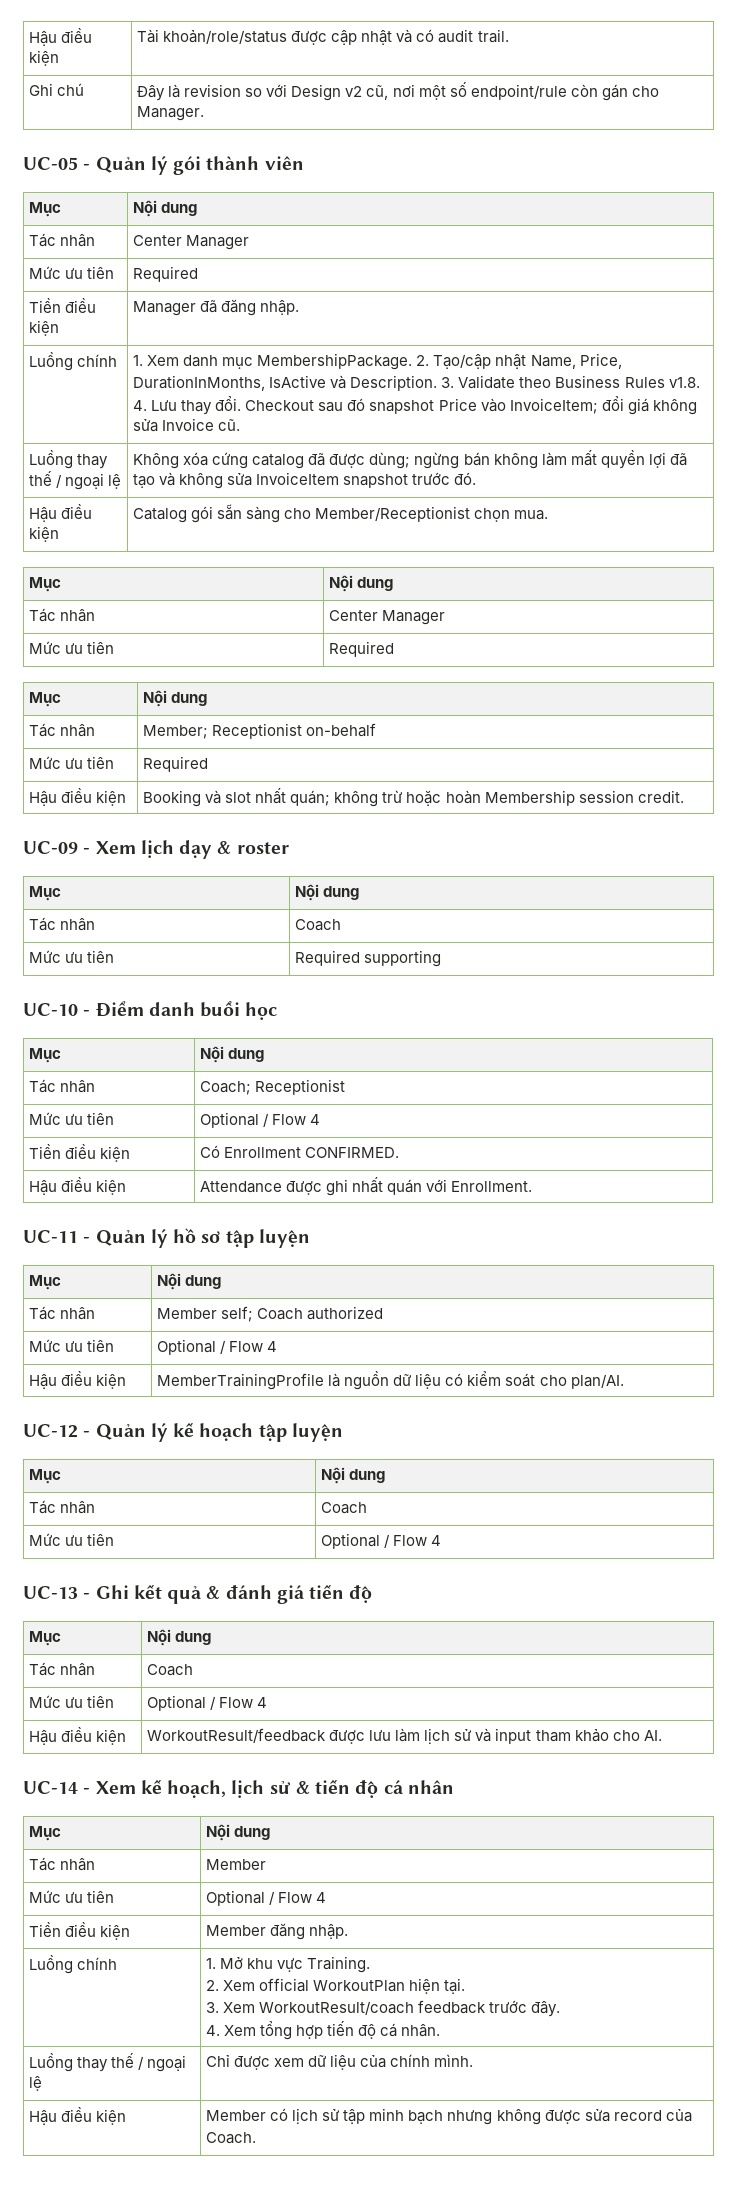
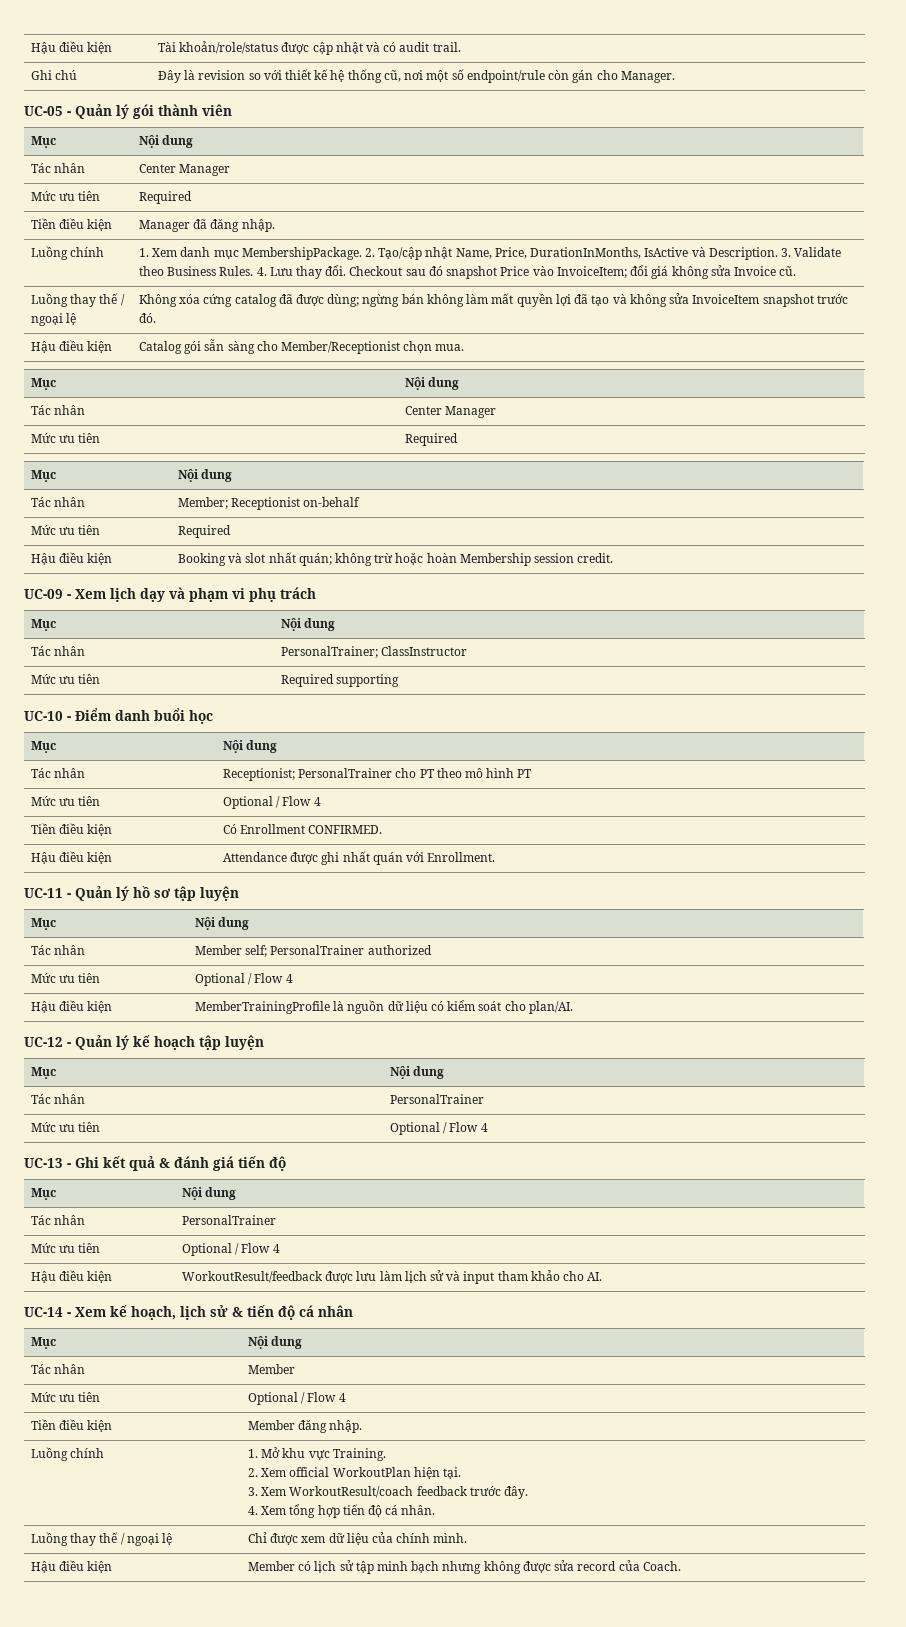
- Ghi chú | Đây là revision so với Design v2 cũ, nơi một số endpoint/rule còn gán cho Manager.
+ Ghi chú | Đây là revision so với thiết kế hệ thống cũ, nơi một số endpoint/rule còn gán cho Manager.
- Luồng chính | 1. Xem danh mục MembershipPackage. 2. Tạo/cập nhật Name, Price, DurationInMonths, IsActive và Description. 3. Validate theo Business Rules v1.8. 4. Lưu thay đổi. Checkout sau đó snapshot Price vào InvoiceItem; đổi giá không sửa Invoice cũ.
+ Luồng chính | 1. Xem danh mục MembershipPackage. 2. Tạo/cập nhật Name, Price, DurationInMonths, IsActive và Description. 3. Validate theo Business Rules. 4. Lưu thay đổi. Checkout sau đó snapshot Price vào InvoiceItem; đổi giá không sửa Invoice cũ.
- UC-09 - Xem lịch dạy & roster
+ UC-09 - Xem lịch dạy và phạm vi phụ trách
  Mục | Nội dung
- Tác nhân | Coach
+ Tác nhân | PersonalTrainer; ClassInstructor
- Tác nhân | Coach; Receptionist
+ Tác nhân | Receptionist; PersonalTrainer cho PT theo mô hình PT
- Tác nhân | Member self; Coach authorized
+ Tác nhân | Member self; PersonalTrainer authorized
  UC-12 - Quản lý kế hoạch tập luyện
  Mục | Nội dung
- Tác nhân | Coach
+ Tác nhân | PersonalTrainer
  UC-13 - Ghi kết quả & đánh giá tiến độ
  Mục | Nội dung
- Tác nhân | Coach
+ Tác nhân | PersonalTrainer

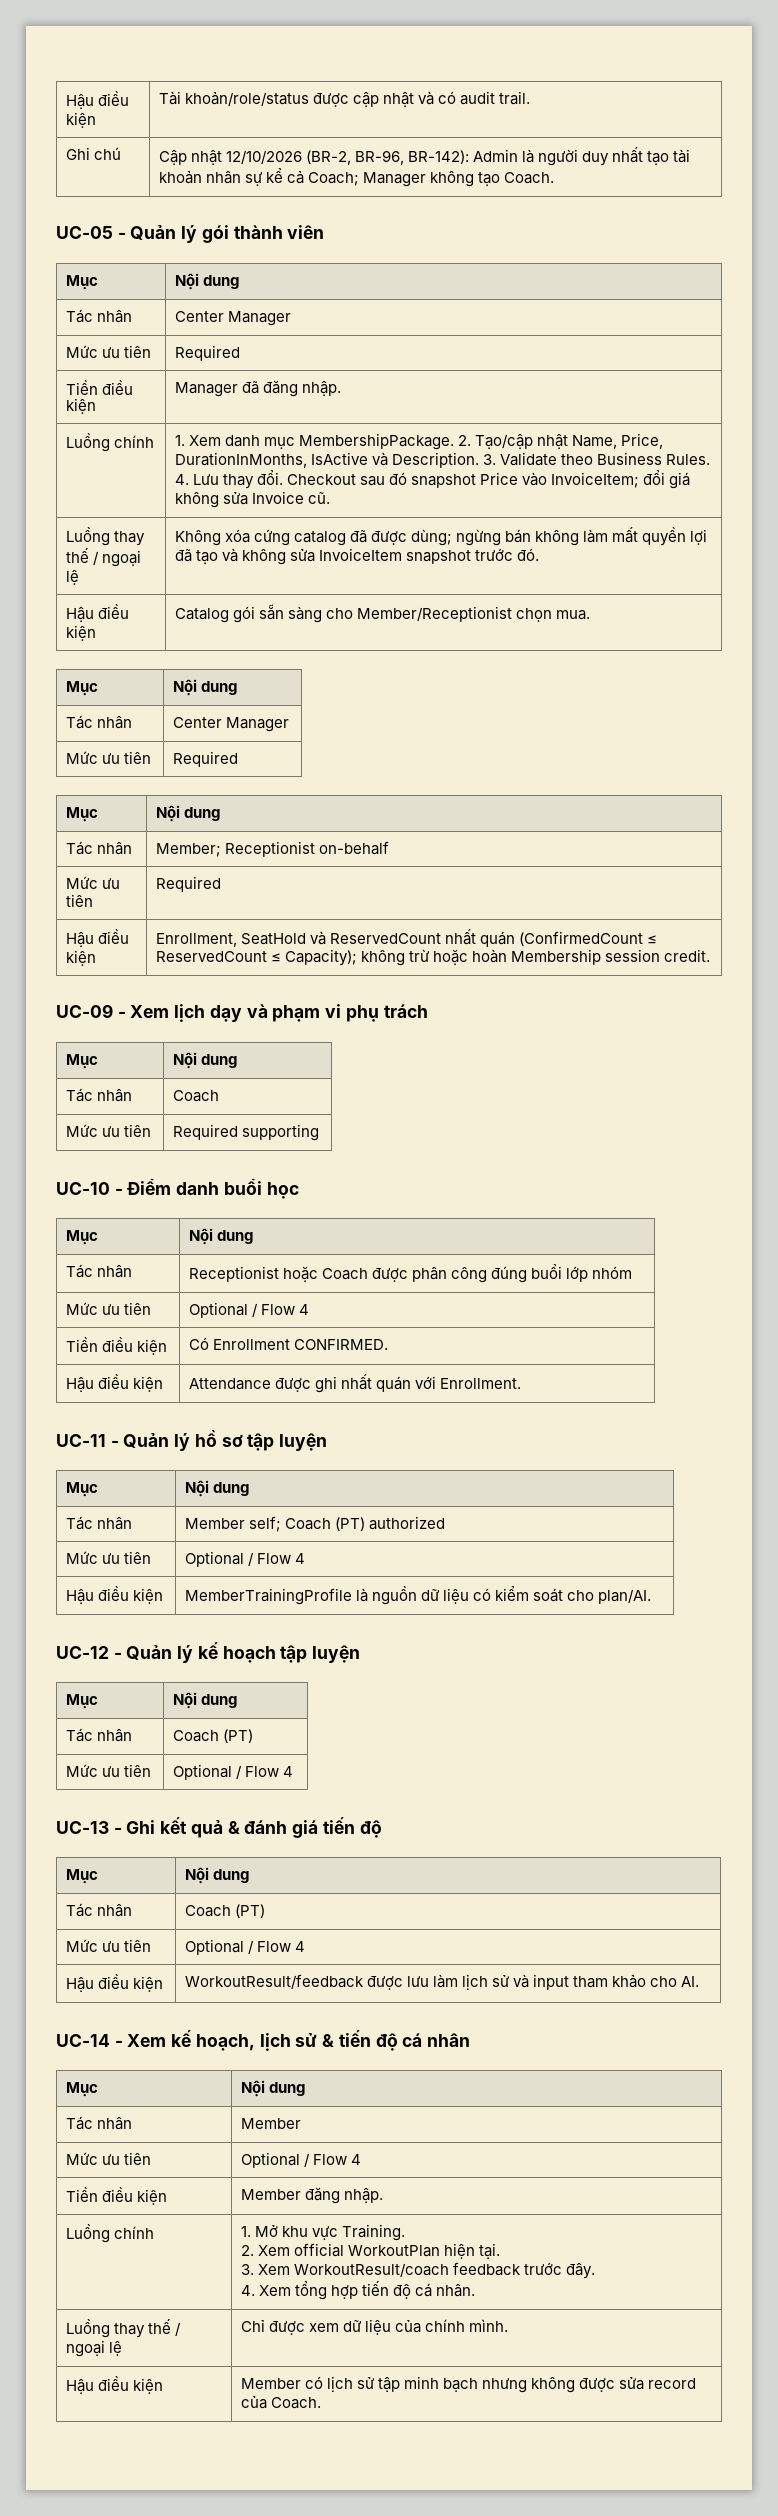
- Ghi chú | Đây là revision so với thiết kế hệ thống cũ, nơi một số endpoint/rule còn gán cho Manager.
+ Ghi chú | Cập nhật 12/10/2026 (BR-2, BR-96, BR-142): Admin là người duy nhất tạo tài khoản nhân sự kể cả Coach; Manager không tạo Coach.
- Hậu điều kiện | Booking và slot nhất quán; không trừ hoặc hoàn Membership session credit.
+ Hậu điều kiện | Enrollment, SeatHold và ReservedCount nhất quán (ConfirmedCount ≤ ReservedCount ≤ Capacity); không trừ hoặc hoàn Membership session credit.
  UC-09 - Xem lịch dạy và phạm vi phụ trách
  Mục | Nội dung
- Tác nhân | PersonalTrainer; ClassInstructor
+ Tác nhân | Coach
- Tác nhân | Receptionist; PersonalTrainer cho PT theo mô hình PT
+ Tác nhân | Receptionist hoặc Coach được phân công đúng buổi lớp nhóm
- Tác nhân | Member self; PersonalTrainer authorized
+ Tác nhân | Member self; Coach (PT) authorized
  UC-12 - Quản lý kế hoạch tập luyện
  Mục | Nội dung
- Tác nhân | PersonalTrainer
+ Tác nhân | Coach (PT)
  UC-13 - Ghi kết quả & đánh giá tiến độ
  Mục | Nội dung
- Tác nhân | PersonalTrainer
+ Tác nhân | Coach (PT)

